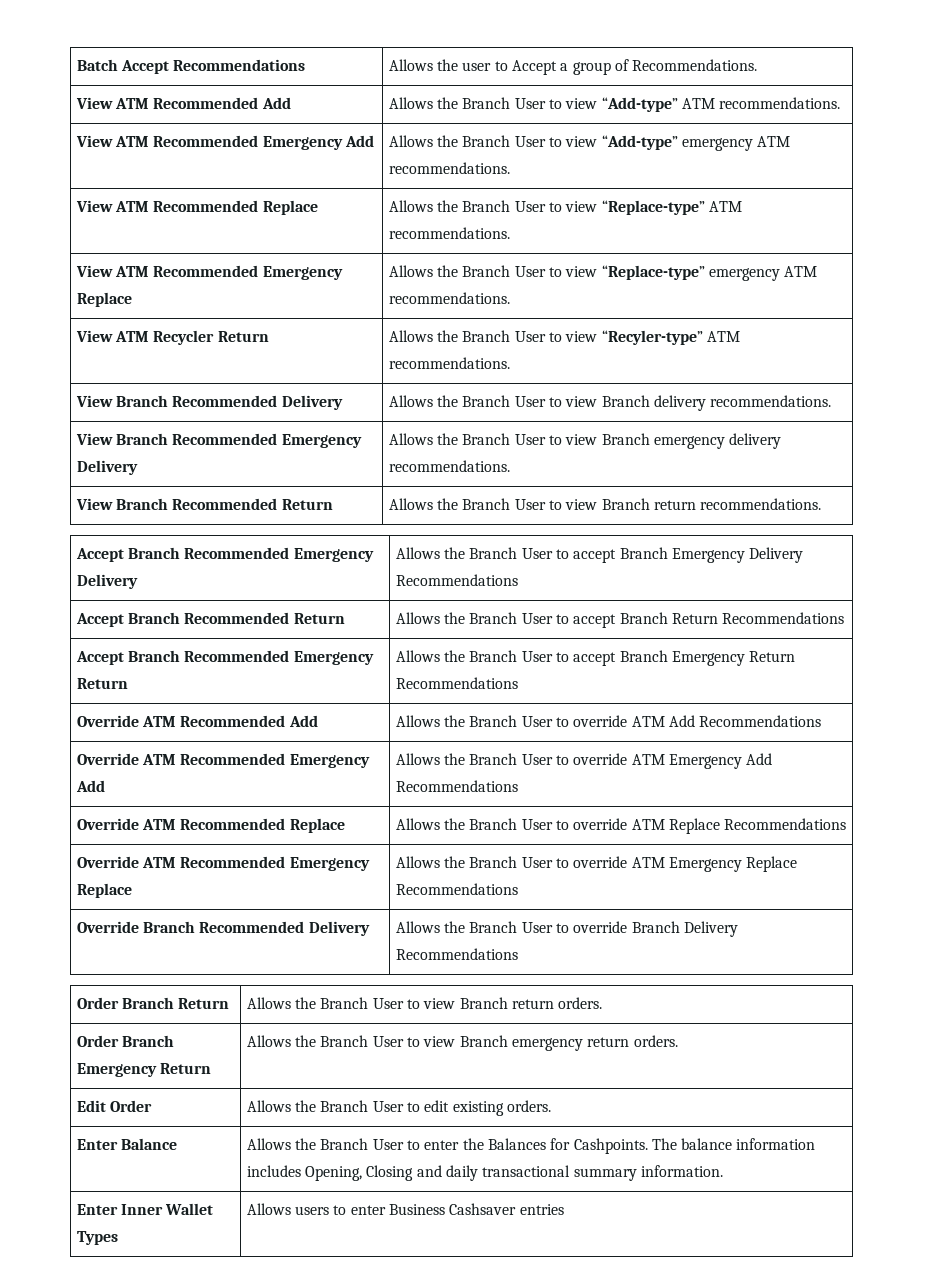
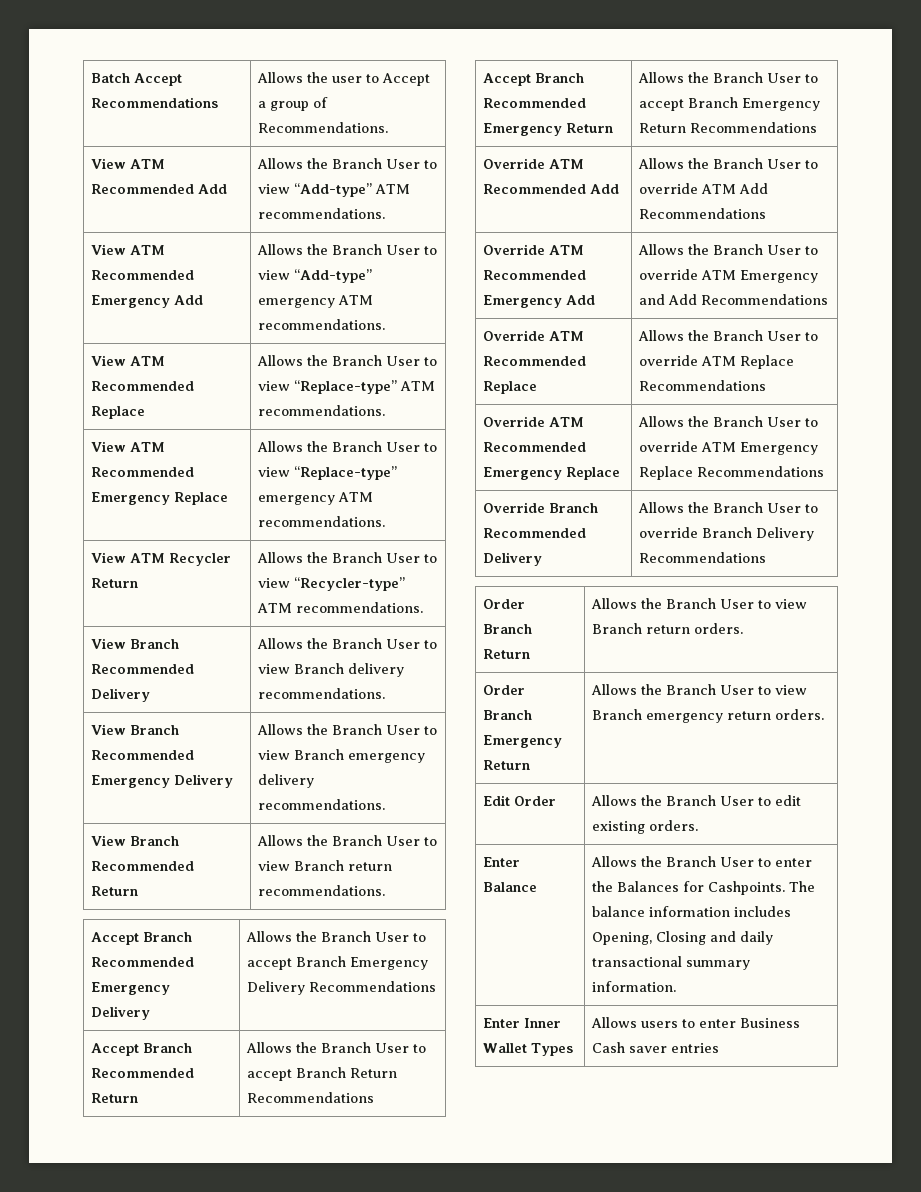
- View ATM Recycler Return | Allows the Branch User to view “Recyler-type” ATM recommendations.
+ View ATM Recycler Return | Allows the Branch User to view “Recycler-type” ATM recommendations.
- Override ATM Recommended Emergency Add | Allows the Branch User to override ATM Emergency Add Recommendations
+ Override ATM Recommended Emergency Add | Allows the Branch User to override ATM Emergency and Add Recommendations
- Enter Inner Wallet Types | Allows users to enter Business Cashsaver entries
+ Enter Inner Wallet Types | Allows users to enter Business Cash saver entries

